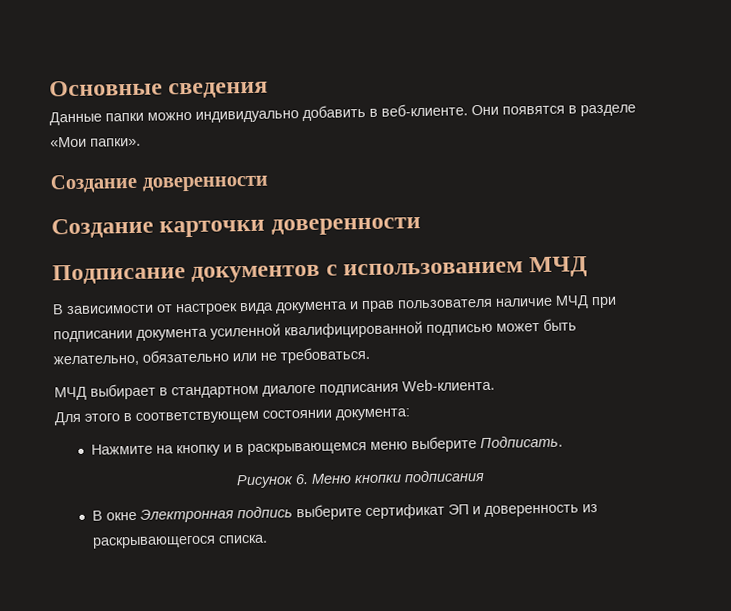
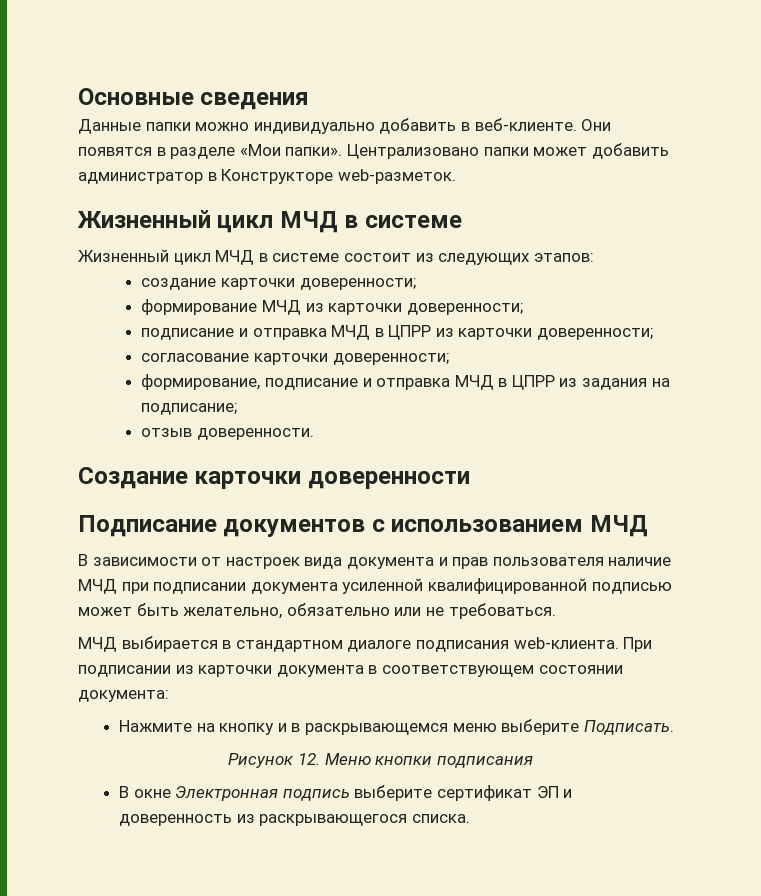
- Они появятся в разделе «Мои папки».
- Создание доверенности
+ Они появятся в разделе «Мои папки». Централизовано папки может добавить администратор в Конструкторе web-разметок.
+ Жизненный цикл МЧД в системе
+ Жизненный цикл МЧД в системе состоит из следующих этапов:
+ создание карточки доверенности;
+ формирование МЧД из карточки доверенности;
+ подписание и отправка МЧД в ЦПРР из карточки доверенности;
+ согласование карточки доверенности;
+ формирование, подписание и отправка МЧД в ЦПРР из задания на подписание;
+ отзыв доверенности.
- МЧД выбирает в стандартном диалоге подписания Web-клиента.
- Для этого в соответствующем состоянии документа:
+ МЧД выбирается в стандартном диалоге подписания web-клиента. При подписании из карточки документа в соответствующем состоянии документа:
- Рисунок 6. Меню кнопки подписания
+ Рисунок 12. Меню кнопки подписания

